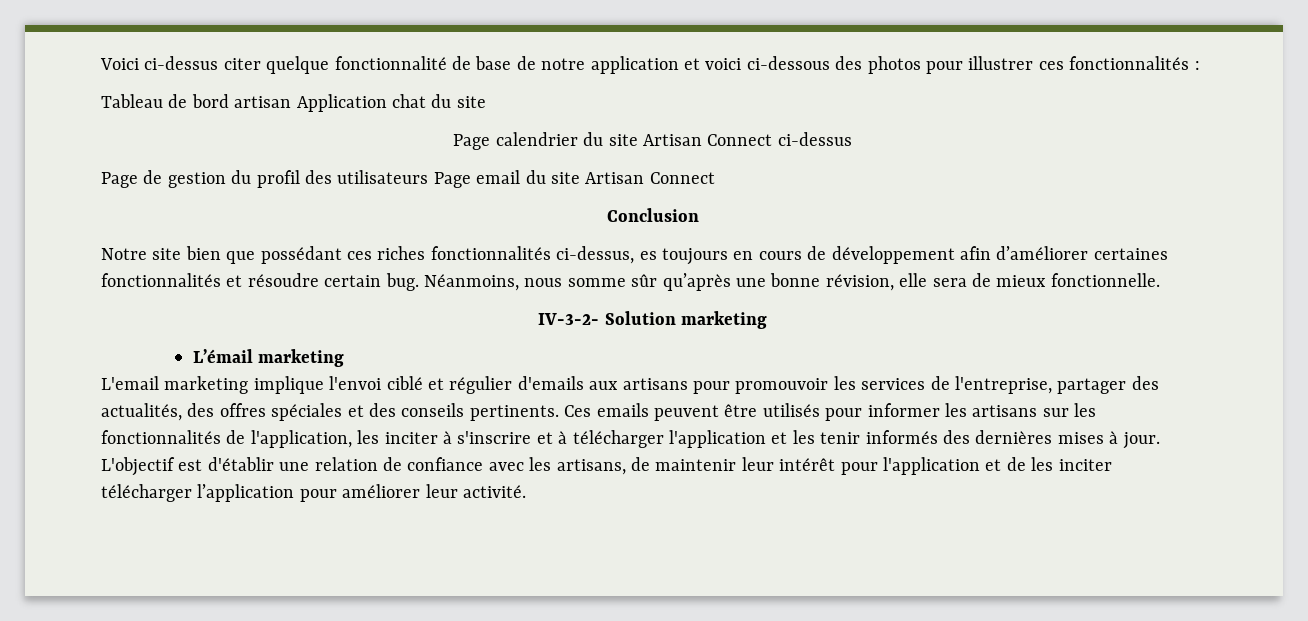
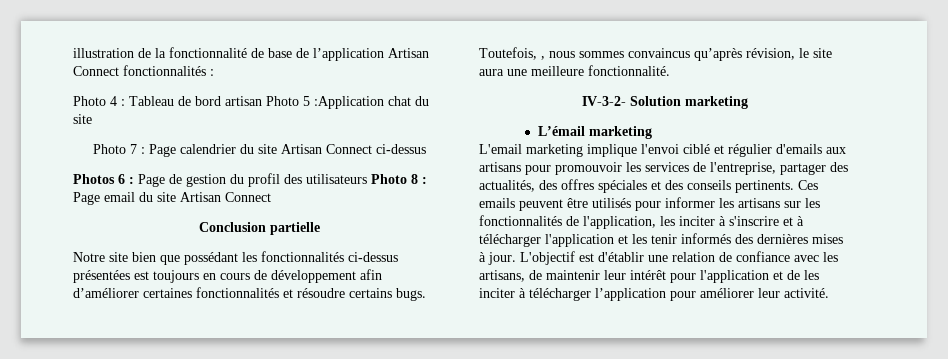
- Voici ci-dessus citer quelque fonctionnalité de base de notre application et voici ci-dessous des photos pour illustrer ces fonctionnalités :
+ illustration de la fonctionnalité de base de l’application Artisan Connect fonctionnalités :
- Tableau de bord artisan Application chat du site
+ Photo 4 : Tableau de bord artisan Photo 5 :Application chat du site
- Page calendrier du site Artisan Connect ci-dessus
+ Photo 7 : Page calendrier du site Artisan Connect ci-dessus
- Page de gestion du profil des utilisateurs Page email du site Artisan Connect
+ Photos 6 : Page de gestion du profil des utilisateurs Photo 8 : Page email du site Artisan Connect
- Conclusion
+ Conclusion partielle
- Notre site bien que possédant ces riches fonctionnalités ci-dessus, es toujours en cours de développement afin d’améliorer certaines fonctionnalités et résoudre certain bug. Néanmoins, nous somme sûr qu’après une bonne révision, elle sera de mieux fonctionnelle.
+ Notre site bien que possédant les fonctionnalités ci-dessus présentées est toujours en cours de développement afin d’améliorer certaines fonctionnalités et résoudre certains bugs. Toutefois, , nous sommes convaincus qu’après révision, le site aura une meilleure fonctionnalité.
- L'objectif est d'établir une relation de confiance avec les artisans, de maintenir leur intérêt pour l'application et de les inciter télécharger l’application pour améliorer leur activité.
+ L'objectif est d'établir une relation de confiance avec les artisans, de maintenir leur intérêt pour l'application et de les inciter à télécharger l’application pour améliorer leur activité.

